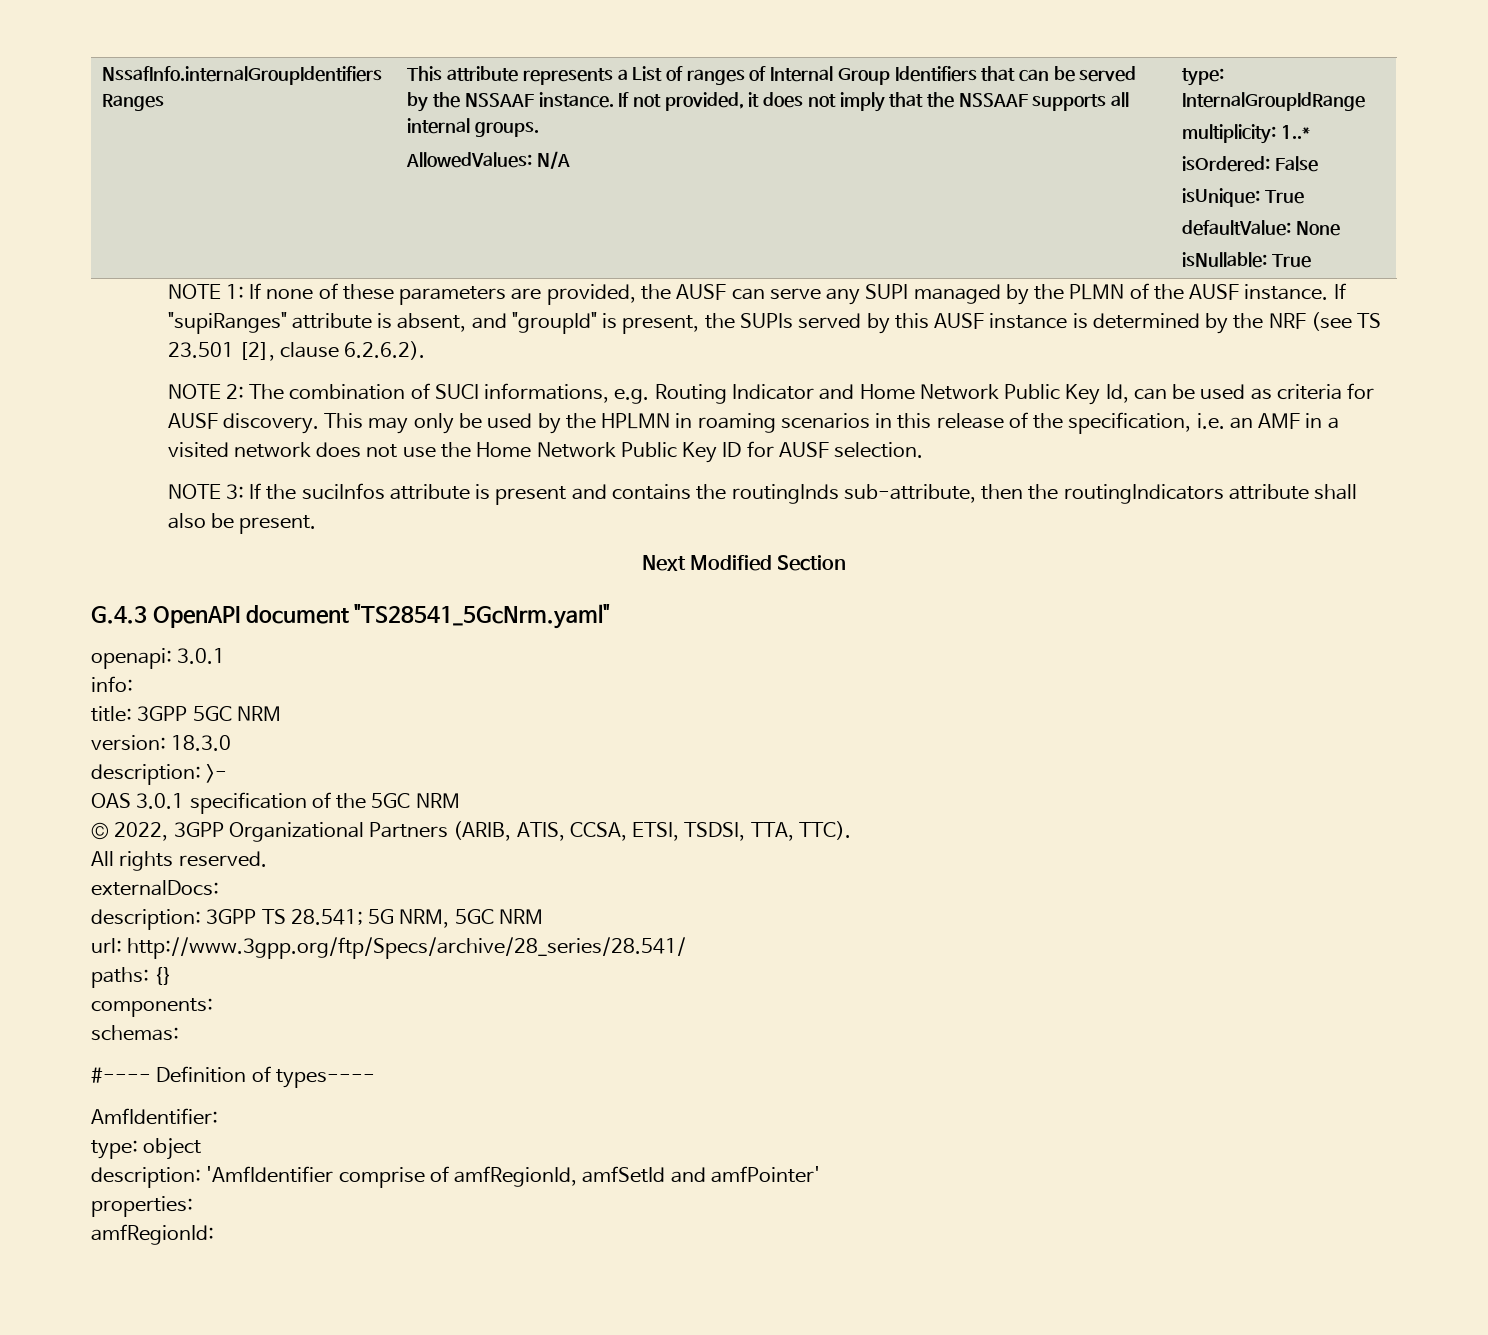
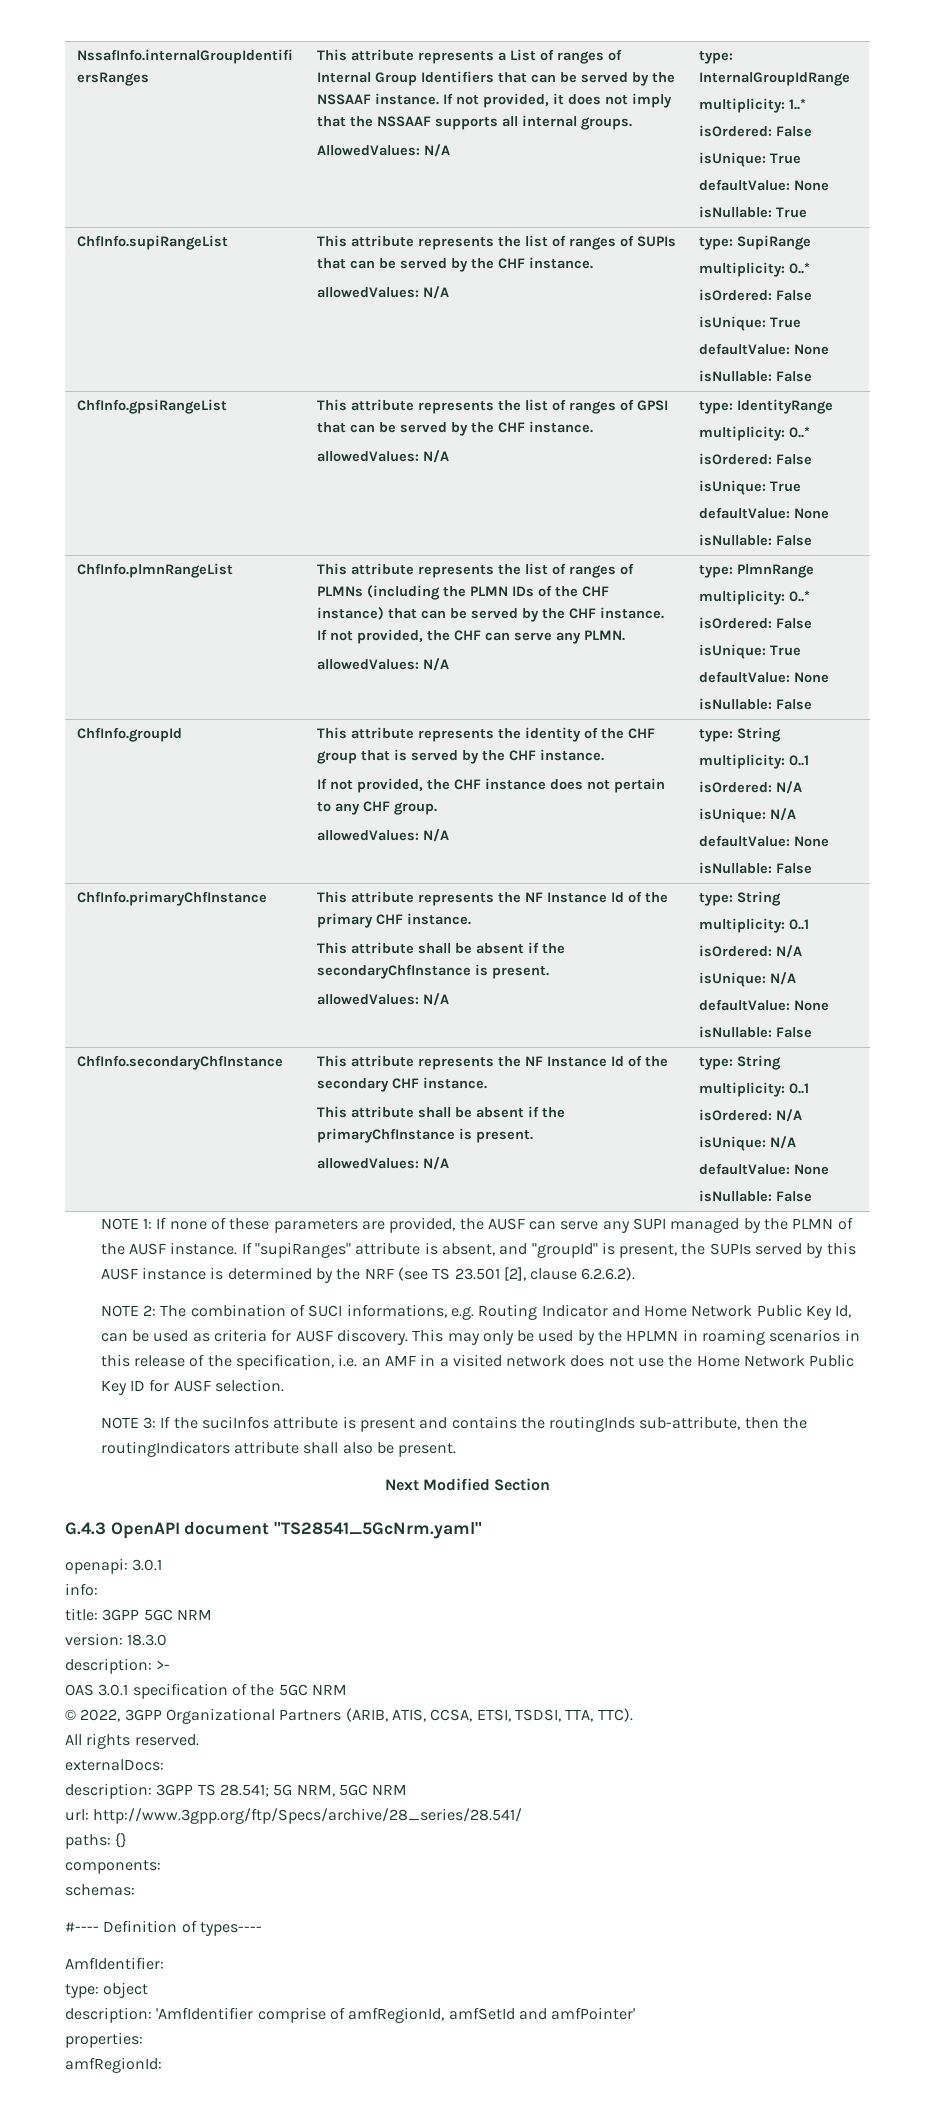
+ ChfInfo.supiRangeList | This attribute represents the list of ranges of SUPIs that can be served by the CHF instance.
+ allowedValues: N/A | type: SupiRange
+ multiplicity: 0..*
+ isOrdered: False
+ isUnique: True
+ defaultValue: None
+ isNullable: False
+ ChfInfo.gpsiRangeList | This attribute represents the list of ranges of GPSI that can be served by the CHF instance.
+ allowedValues: N/A | type: IdentityRange
+ multiplicity: 0..*
+ isOrdered: False
+ isUnique: True
+ defaultValue: None
+ isNullable: False
+ ChfInfo.plmnRangeList | This attribute represents the list of ranges of PLMNs (including the PLMN IDs of the CHF instance) that can be served by the CHF instance. If not provided, the CHF can serve any PLMN.
+ allowedValues: N/A | type: PlmnRange
+ multiplicity: 0..*
+ isOrdered: False
+ isUnique: True
+ defaultValue: None
+ isNullable: False
+ ChfInfo.groupId | This attribute represents the identity of the CHF group that is served by the CHF instance.
+ If not provided, the CHF instance does not pertain to any CHF group.
+ allowedValues: N/A | type: String
+ multiplicity: 0..1
+ isOrdered: N/A
+ isUnique: N/A
+ defaultValue: None
+ isNullable: False
+ ChfInfo.primaryChfInstance | This attribute represents the NF Instance Id of the primary CHF instance.
+ This attribute shall be absent if the secondaryChfInstance is present.
+ allowedValues: N/A | type: String
+ multiplicity: 0..1
+ isOrdered: N/A
+ isUnique: N/A
+ defaultValue: None
+ isNullable: False
+ ChfInfo.secondaryChfInstance | This attribute represents the NF Instance Id of the secondary CHF instance.
+ This attribute shall be absent if the primaryChfInstance is present.
+ allowedValues: N/A | type: String
+ multiplicity: 0..1
+ isOrdered: N/A
+ isUnique: N/A
+ defaultValue: None
+ isNullable: False

